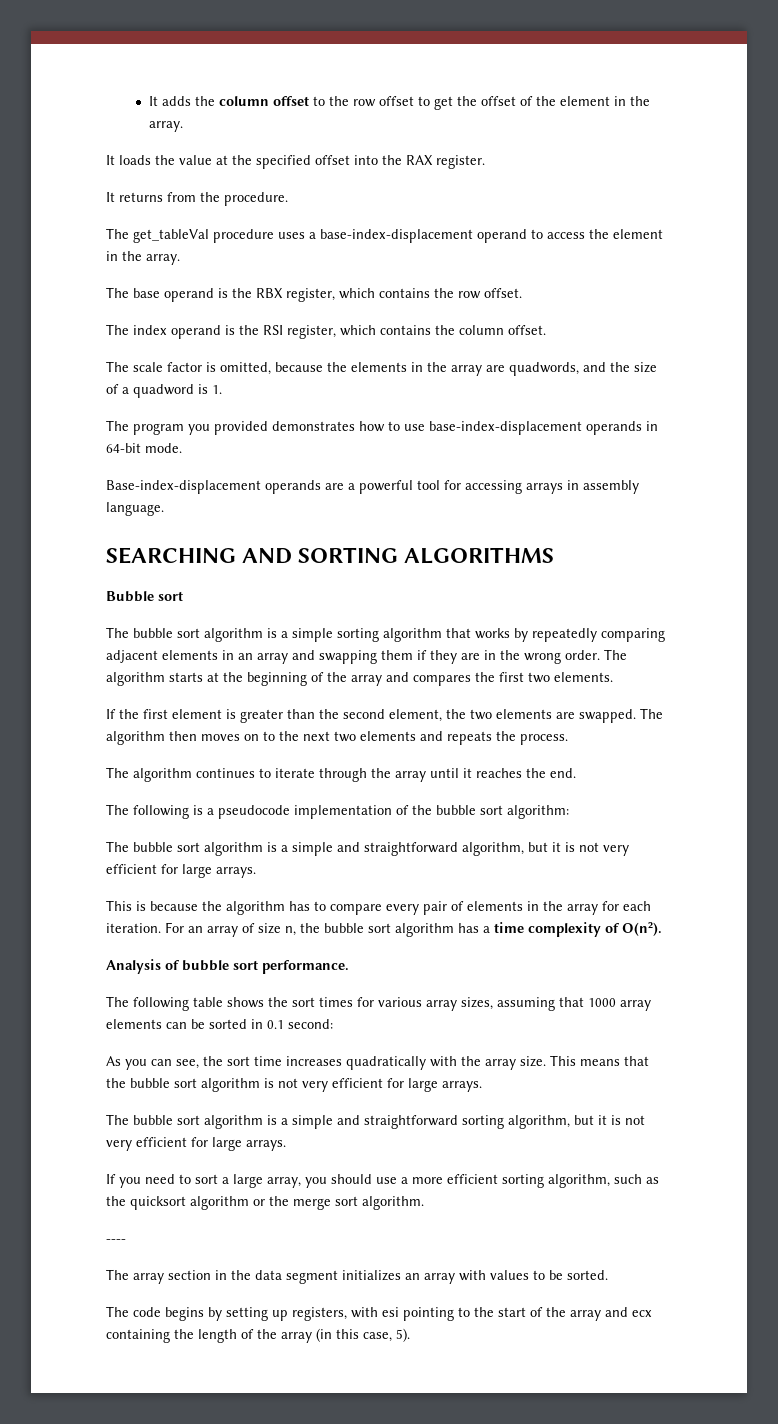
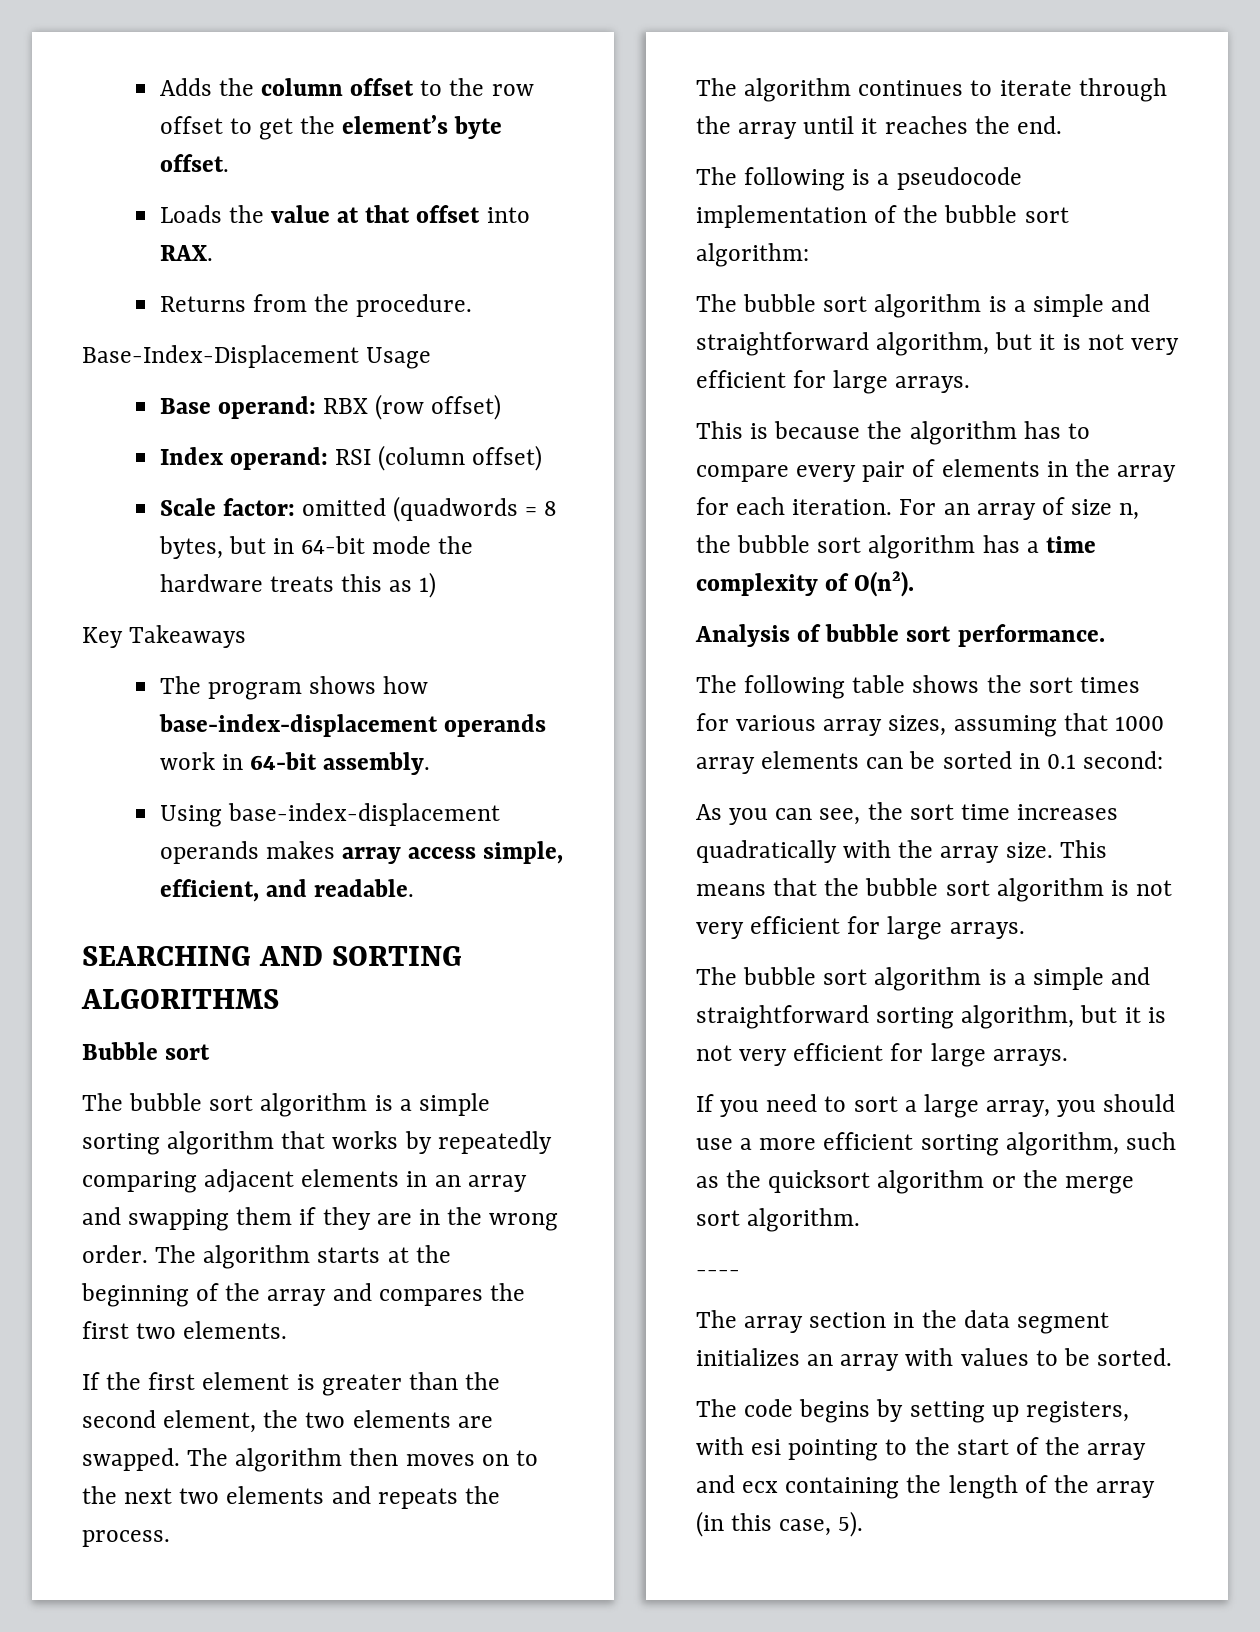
- It adds the column offset to the row offset to get the offset of the element in the array.
- It loads the value at the specified offset into the RAX register.
- It returns from the procedure.
- The get_tableVal procedure uses a base-index-displacement operand to access the element in the array.
- The base operand is the RBX register, which contains the row offset.
- The index operand is the RSI register, which contains the column offset.
- The scale factor is omitted, because the elements in the array are quadwords, and the size of a quadword is 1.
- The program you provided demonstrates how to use base-index-displacement operands in 64-bit mode.
- Base-index-displacement operands are a powerful tool for accessing arrays in assembly language.
+ Adds the column offset to the row offset to get the element’s byte offset.
+ Loads the value at that offset into RAX.
+ Returns from the procedure.
+ Base-Index-Displacement Usage
+ Base operand: RBX (row offset)
+ Index operand: RSI (column offset)
+ Scale factor: omitted (quadwords = 8 bytes, but in 64-bit mode the hardware treats this as 1)
+ Key Takeaways
+ The program shows how base-index-displacement operands work in 64-bit assembly.
+ Using base-index-displacement operands makes array access simple, efficient, and readable.

